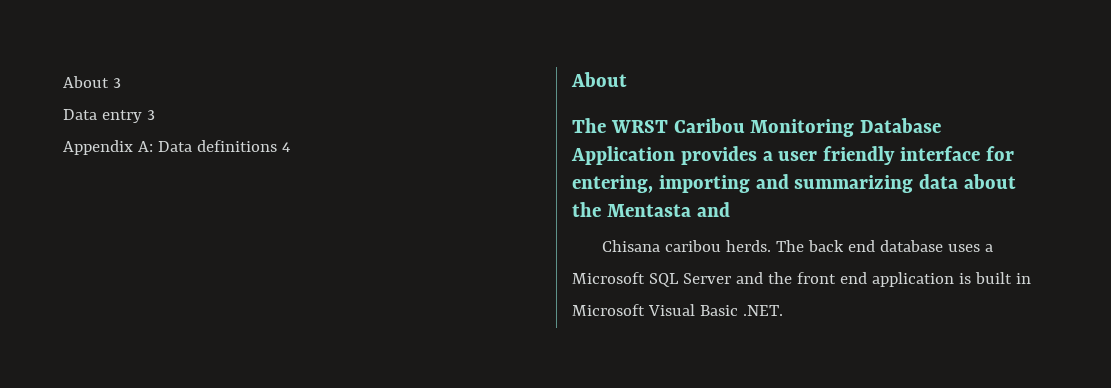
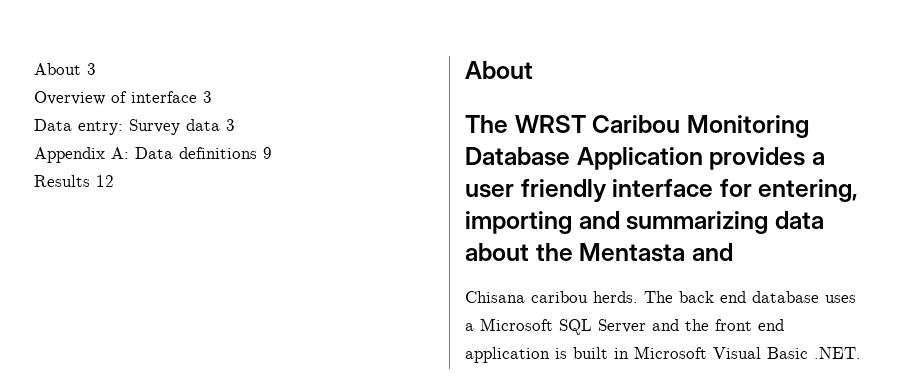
- Data entry 3
+ Overview of interface 3
+ Data entry: Survey data 3
- Appendix A: Data definitions 4
+ Appendix A: Data definitions 9
+ Results 12

